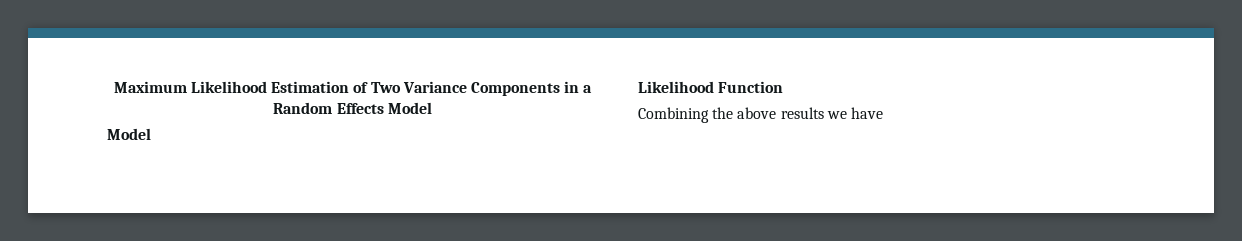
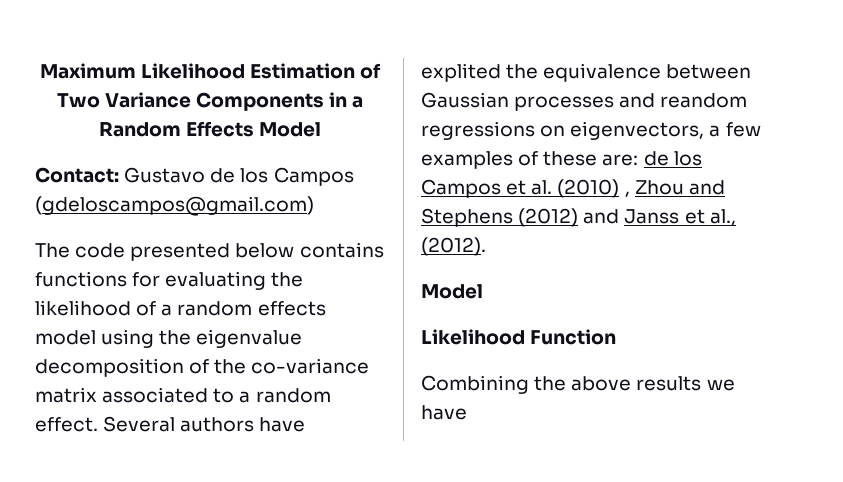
+ Contact: Gustavo de los Campos (gdeloscampos@gmail.com)
+ The code presented below contains functions for evaluating the likelihood of a random effects model using the eigenvalue decomposition of the co-variance matrix associated to a random effect. Several authors have explited the equivalence between Gaussian processes and reandom regressions on eigenvectors, a few examples of these are: de los Campos et al. (2010) , Zhou and Stephens (2012) and Janss et al., (2012).

